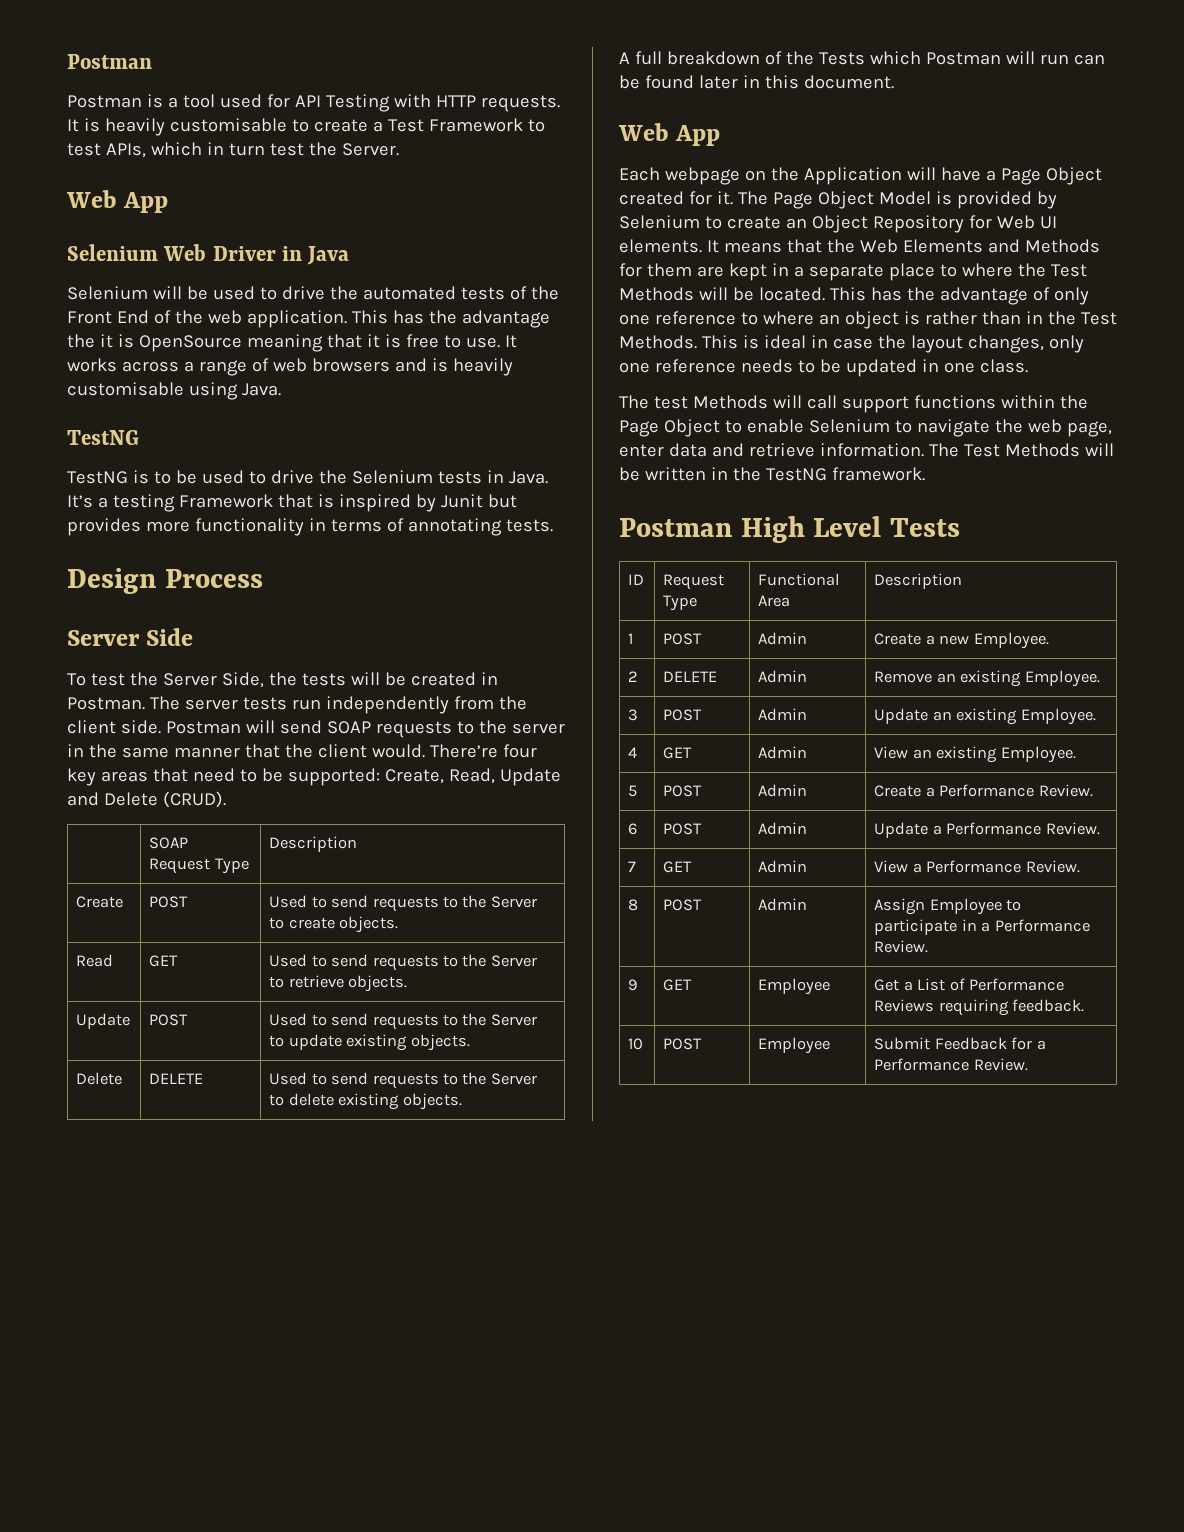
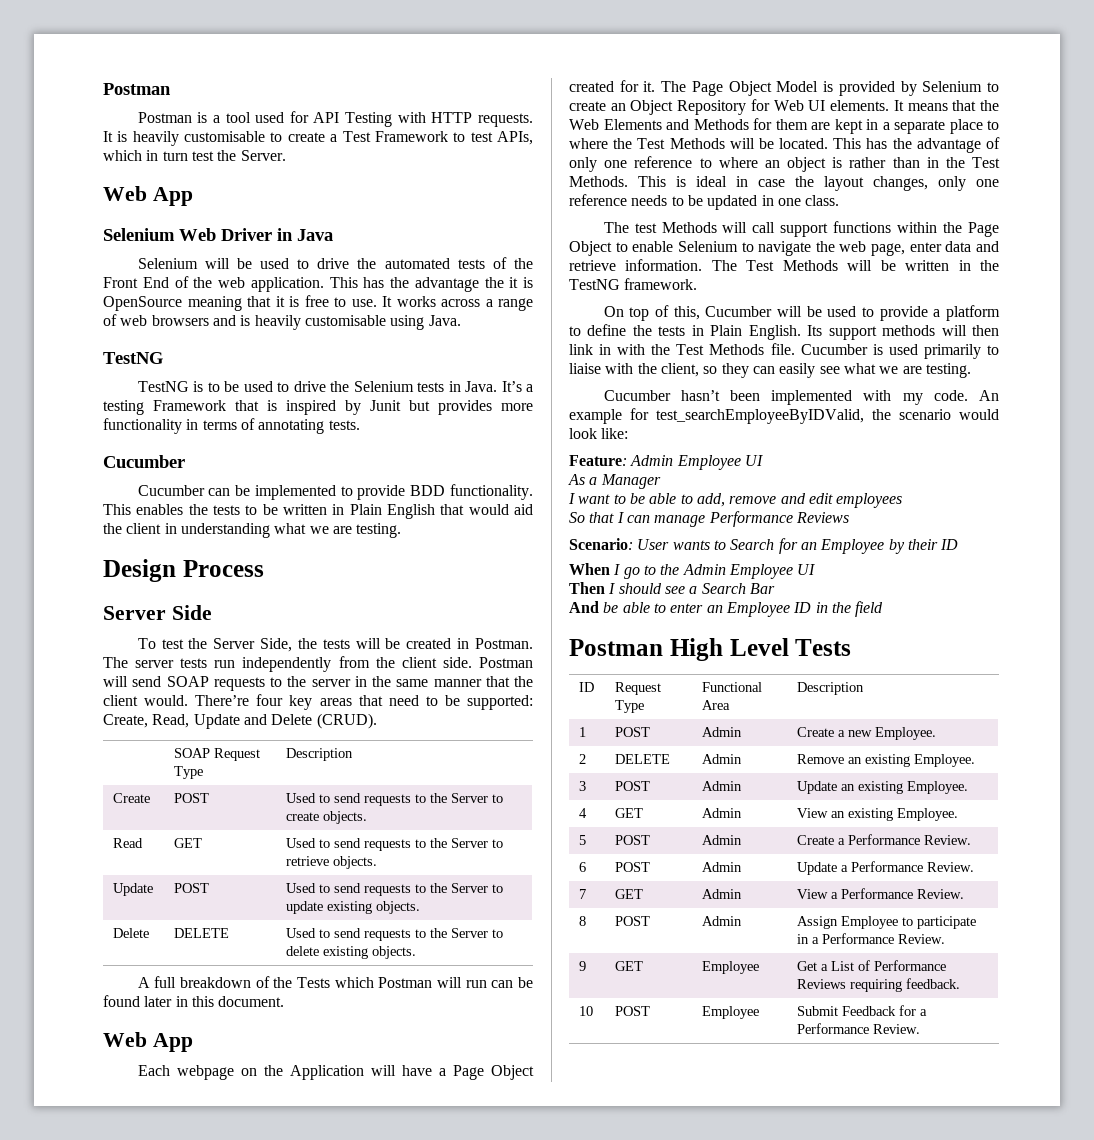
  It’s a testing Framework that is inspired by Junit but provides more functionality in terms of annotating tests.
+ Cucumber
+ Cucumber can be implemented to provide BDD functionality. This enables the tests to be written in Plain English that would aid the client in understanding what we are testing.
+ On top of this, Cucumber will be used to provide a platform to define the tests in Plain English. Its support methods will then link in with the Test Methods file. Cucumber is used primarily to liaise with the client, so they can easily see what we are testing.
+ Cucumber hasn’t been implemented with my code. An example for test_searchEmployeeByIDValid, the scenario would look like:
+ Feature: Admin Employee UI
+ As a Manager
+ I want to be able to add, remove and edit employees
+ So that I can manage Performance Reviews
+ Scenario: User wants to Search for an Employee by their ID
+ When I go to the Admin Employee UI
+ Then I should see a Search Bar
+ And be able to enter an Employee ID in the field

